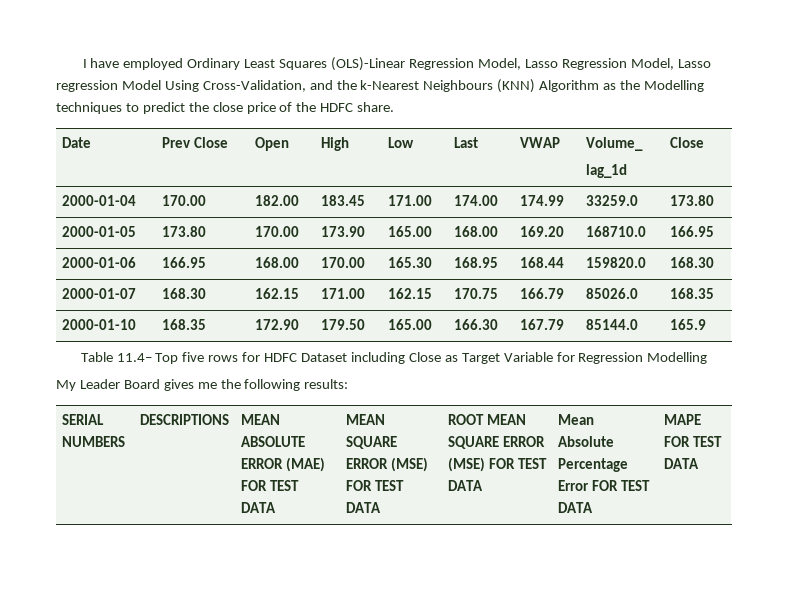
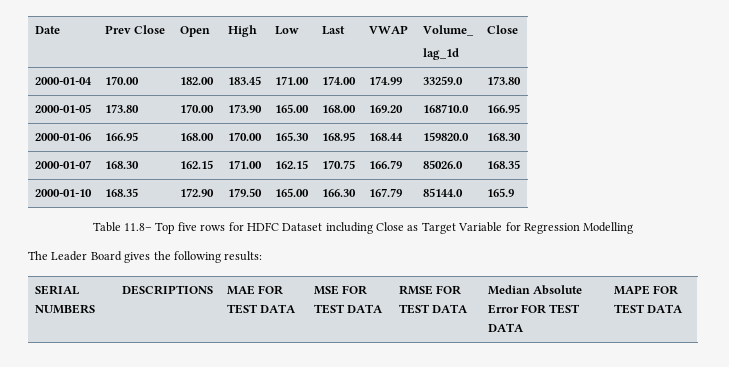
- I have employed Ordinary Least Squares (OLS)-Linear Regression Model, Lasso Regression Model, Lasso regression Model Using Cross-Validation, and the k-Nearest Neighbours (KNN) Algorithm as the Modelling techniques to predict the close price of the HDFC share.
- Table 11.4– Top five rows for HDFC Dataset including Close as Target Variable for Regression Modelling
+ Table 11.8– Top five rows for HDFC Dataset including Close as Target Variable for Regression Modelling
- My Leader Board gives me the following results:
+ The Leader Board gives the following results:
- SERIAL NUMBERS | DESCRIPTIONS | MEAN ABSOLUTE ERROR (MAE) FOR TEST DATA | MEAN SQUARE ERROR (MSE) FOR TEST DATA | ROOT MEAN SQUARE ERROR (MSE) FOR TEST DATA | Mean Absolute Percentage Error FOR TEST DATA | MAPE FOR TEST DATA
+ SERIAL NUMBERS | DESCRIPTIONS | MAE FOR TEST DATA | MSE FOR TEST DATA | RMSE FOR TEST DATA | Median Absolute Error FOR TEST DATA | MAPE FOR TEST DATA

